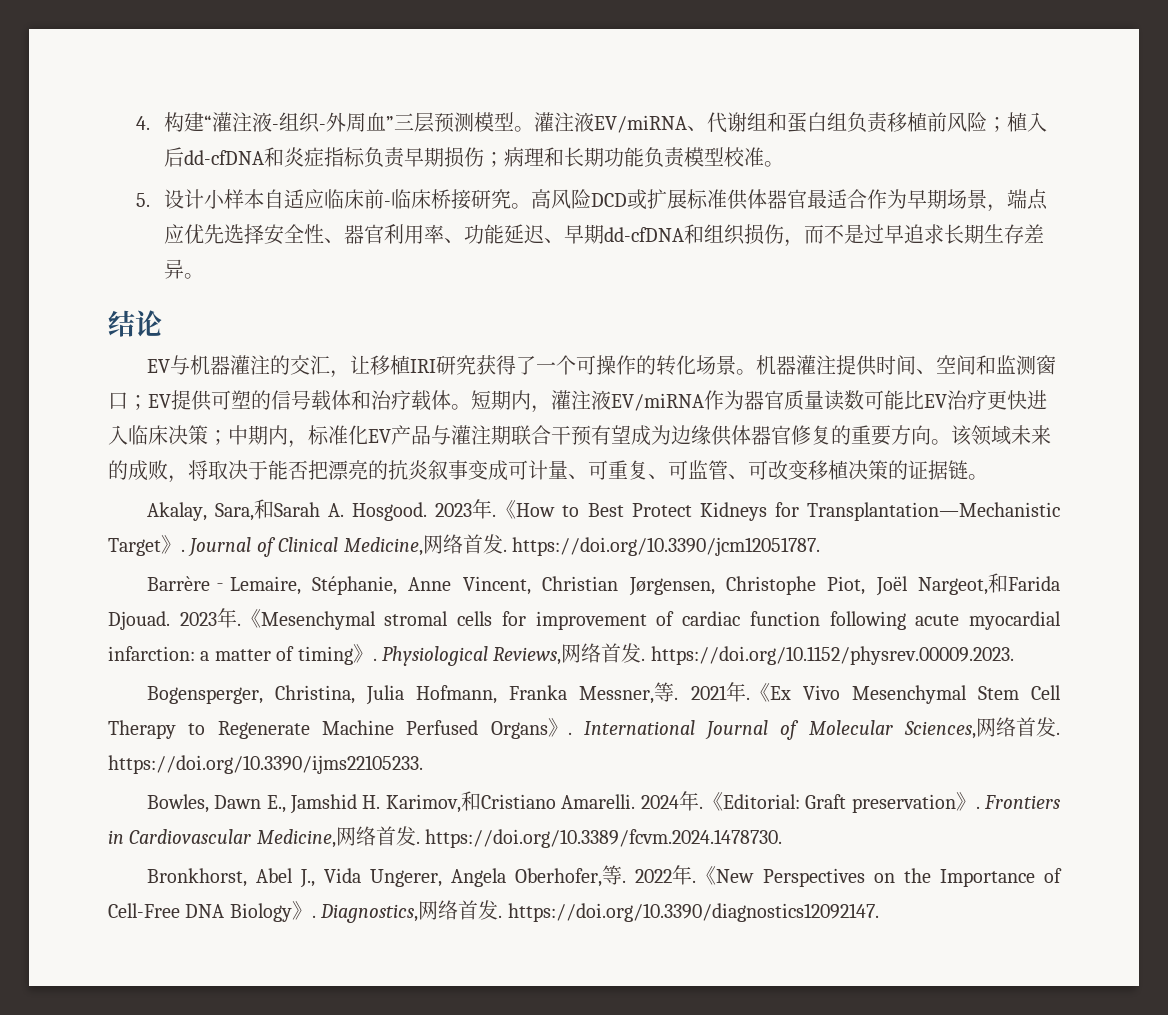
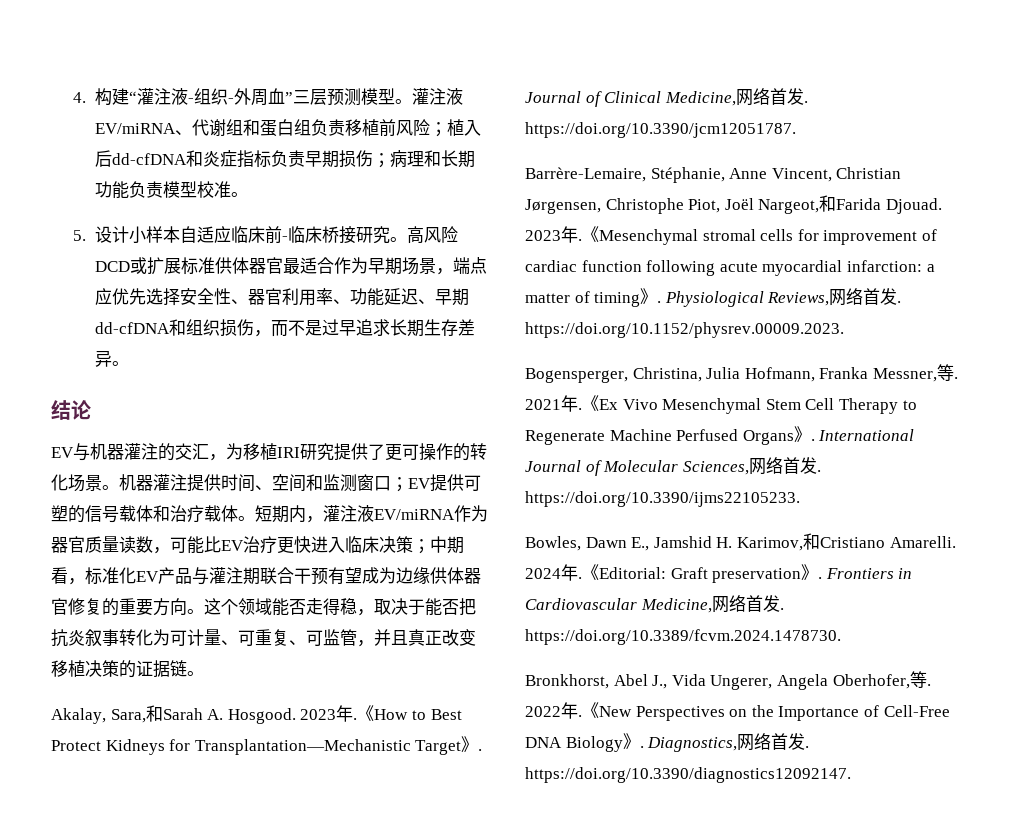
- EV与机器灌注的交汇，让移植IRI研究获得了一个可操作的转化场景。
+ EV与机器灌注的交汇，为移植IRI研究提供了更可操作的转化场景。
- 短期内，灌注液EV/miRNA作为器官质量读数可能比EV治疗更快进入临床决策；中期内，标准化EV产品与灌注期联合干预有望成为边缘供体器官修复的重要方向。
+ 短期内，灌注液EV/miRNA作为器官质量读数，可能比EV治疗更快进入临床决策；中期看，标准化EV产品与灌注期联合干预有望成为边缘供体器官修复的重要方向。
- 该领域未来的成败，将取决于能否把漂亮的抗炎叙事变成可计量、可重复、可监管、可改变移植决策的证据链。
+ 这个领域能否走得稳，取决于能否把抗炎叙事转化为可计量、可重复、可监管，并且真正改变移植决策的证据链。

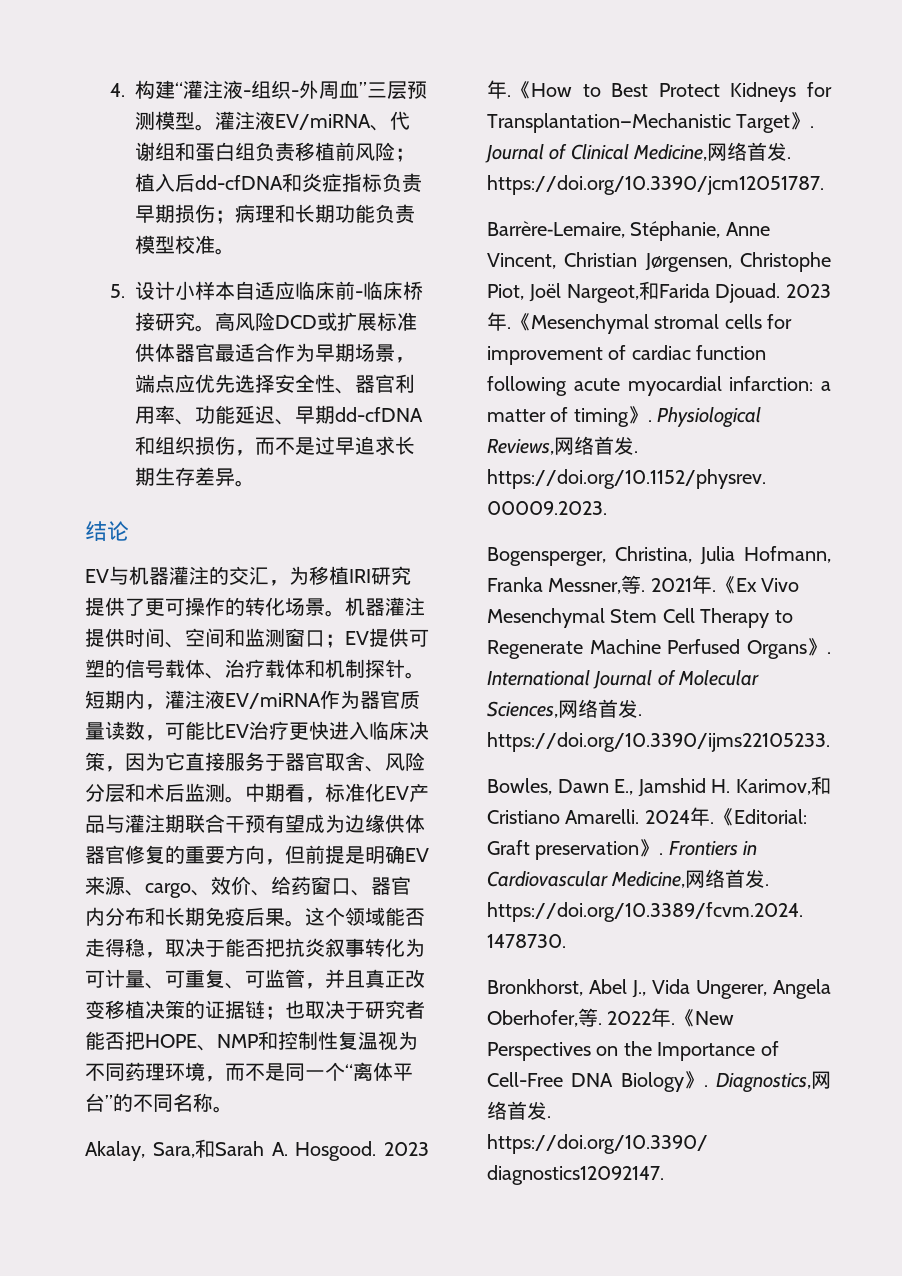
- 机器灌注提供时间、空间和监测窗口；EV提供可塑的信号载体和治疗载体。
+ 机器灌注提供时间、空间和监测窗口；EV提供可塑的信号载体、治疗载体和机制探针。
- 短期内，灌注液EV/miRNA作为器官质量读数，可能比EV治疗更快进入临床决策；中期看，标准化EV产品与灌注期联合干预有望成为边缘供体器官修复的重要方向。
+ 短期内，灌注液EV/miRNA作为器官质量读数，可能比EV治疗更快进入临床决策，因为它直接服务于器官取舍、风险分层和术后监测。中期看，标准化EV产品与灌注期联合干预有望成为边缘供体器官修复的重要方向，但前提是明确EV来源、cargo、效价、给药窗口、器官内分布和长期免疫后果。
- 这个领域能否走得稳，取决于能否把抗炎叙事转化为可计量、可重复、可监管，并且真正改变移植决策的证据链。
+ 这个领域能否走得稳，取决于能否把抗炎叙事转化为可计量、可重复、可监管，并且真正改变移植决策的证据链；也取决于研究者能否把HOPE、NMP和控制性复温视为不同药理环境，而不是同一个“离体平台”的不同名称。

